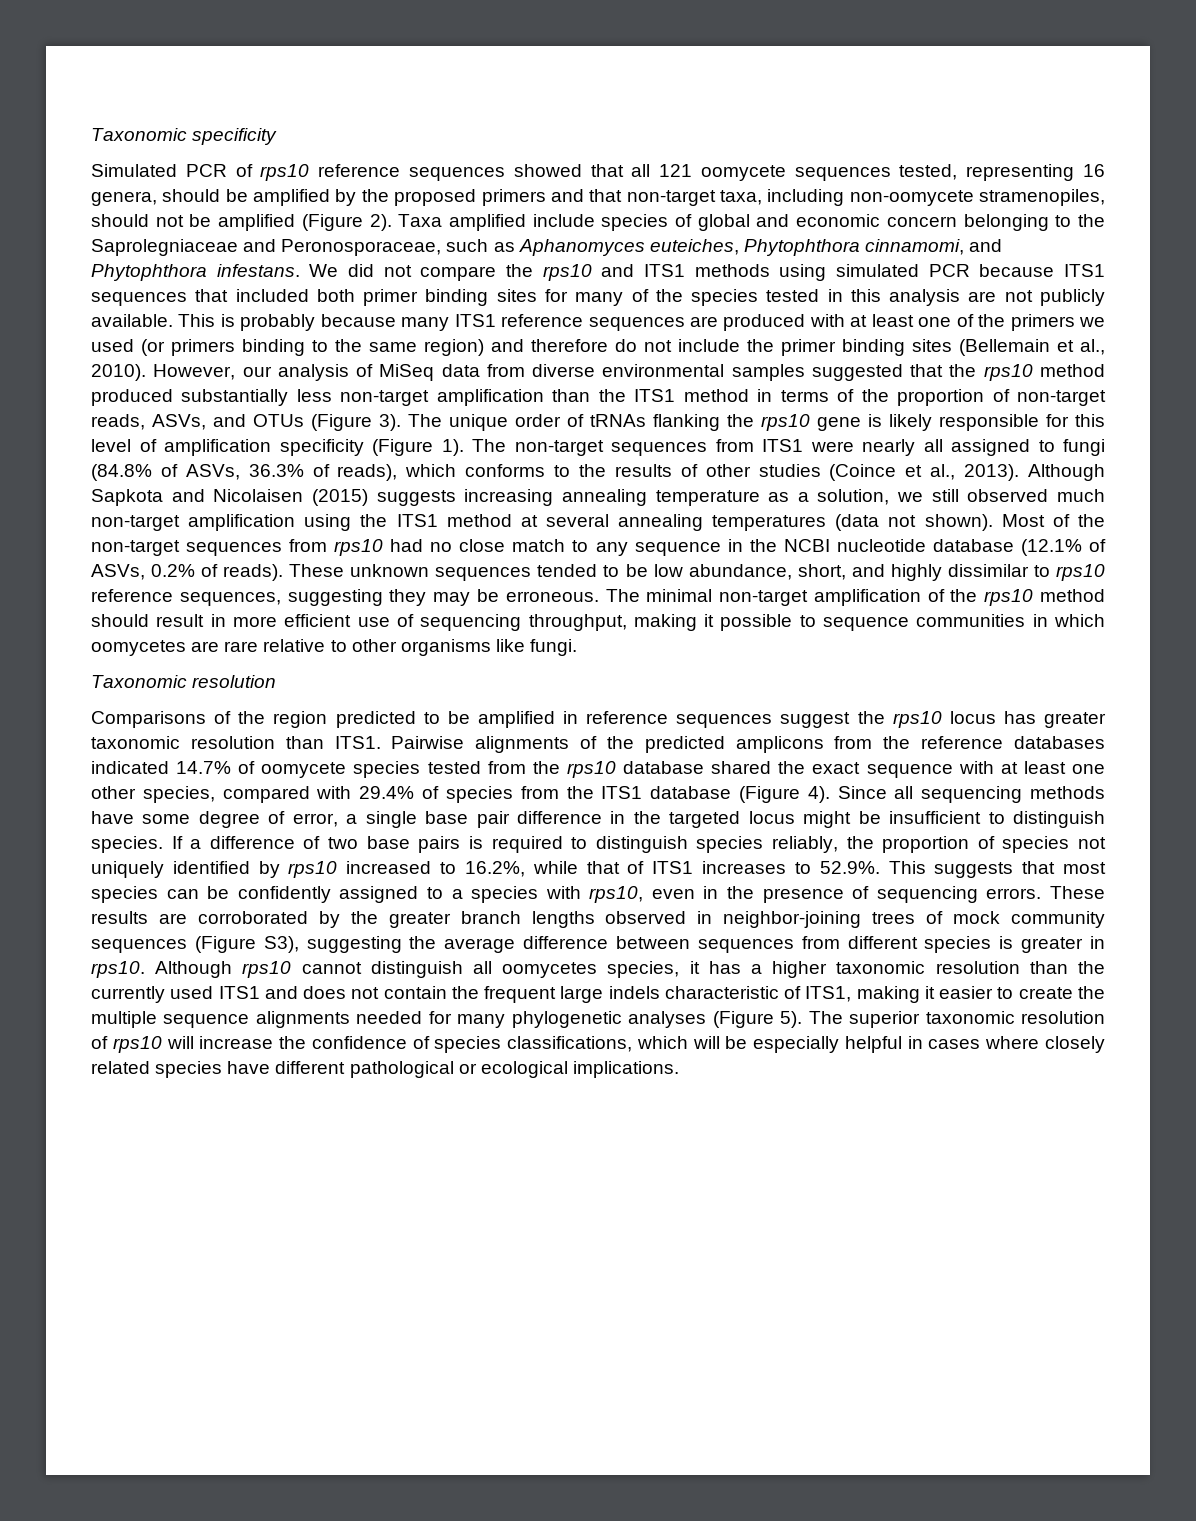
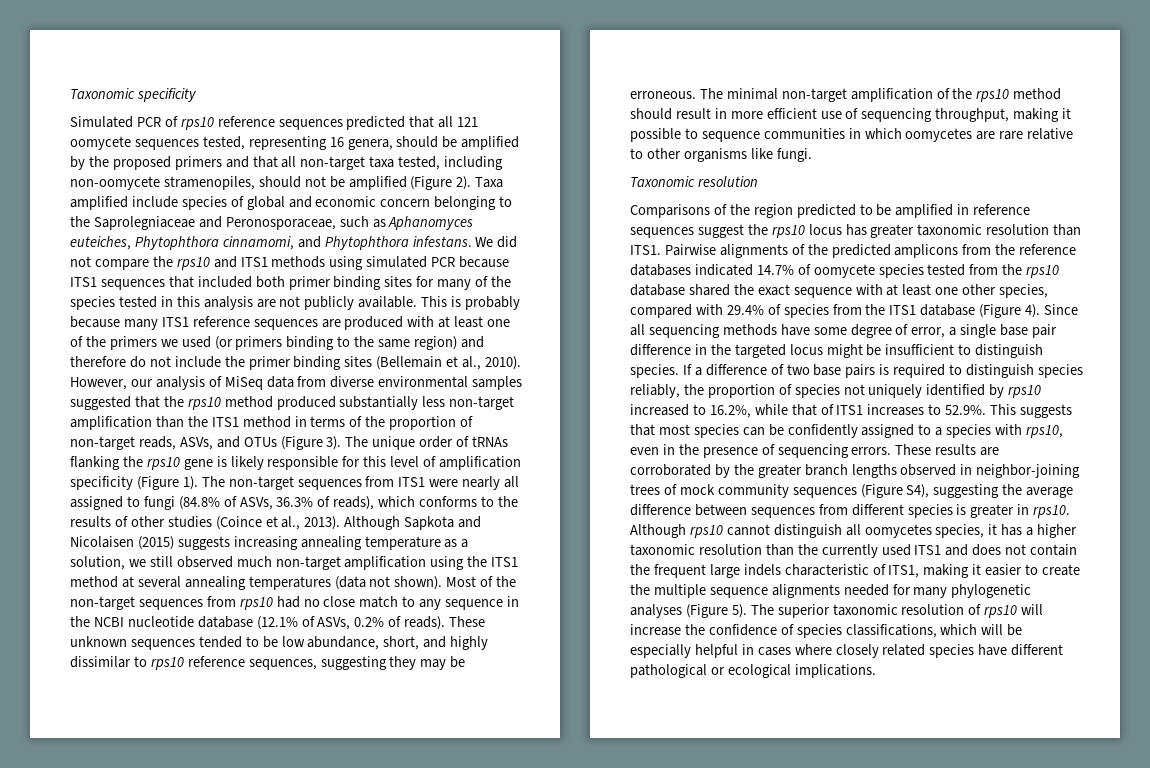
- Simulated PCR of rps10 reference sequences showed that all 121 oomycete sequences tested, representing 16 genera, should be amplified by the proposed primers and that non-target taxa, including non-oomycete stramenopiles, should not be amplified (Figure 2).
+ Simulated PCR of rps10 reference sequences predicted that all 121 oomycete sequences tested, representing 16 genera, should be amplified by the proposed primers and that all non-target taxa tested, including non-oomycete stramenopiles, should not be amplified (Figure 2).
- These results are corroborated by the greater branch lengths observed in neighbor-joining trees of mock community sequences (Figure S3), suggesting the average difference between sequences from different species is greater in rps10.
+ These results are corroborated by the greater branch lengths observed in neighbor-joining trees of mock community sequences (Figure S4), suggesting the average difference between sequences from different species is greater in rps10.

